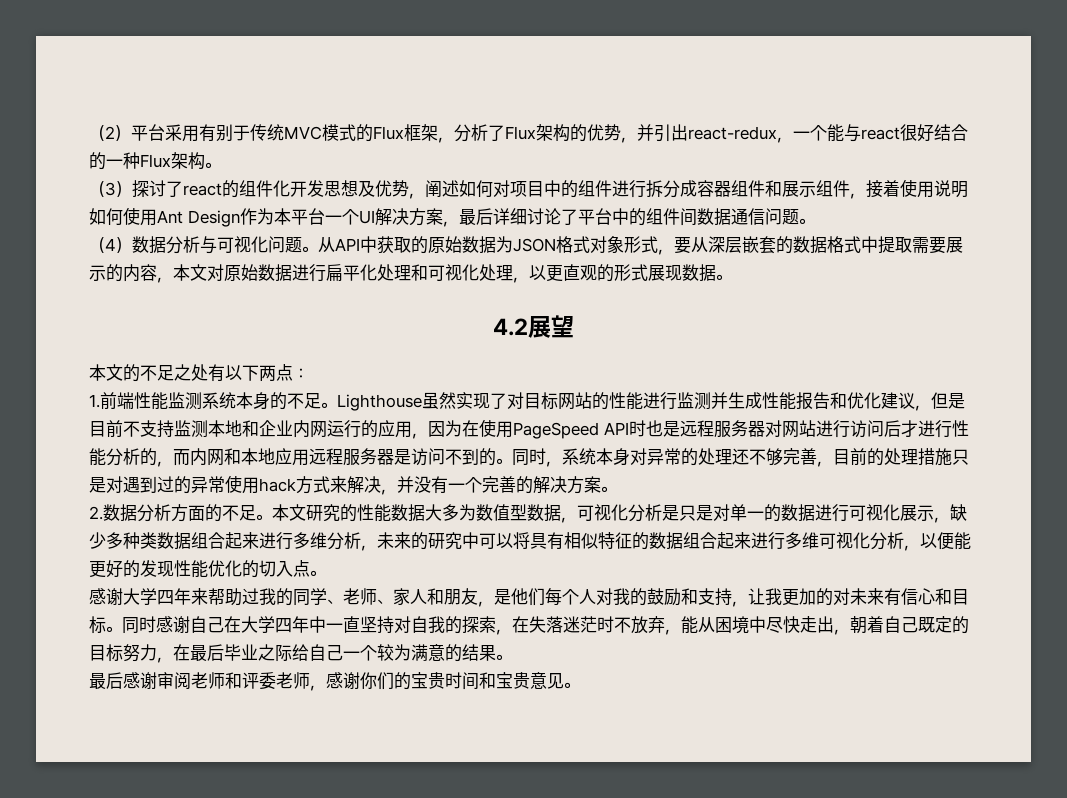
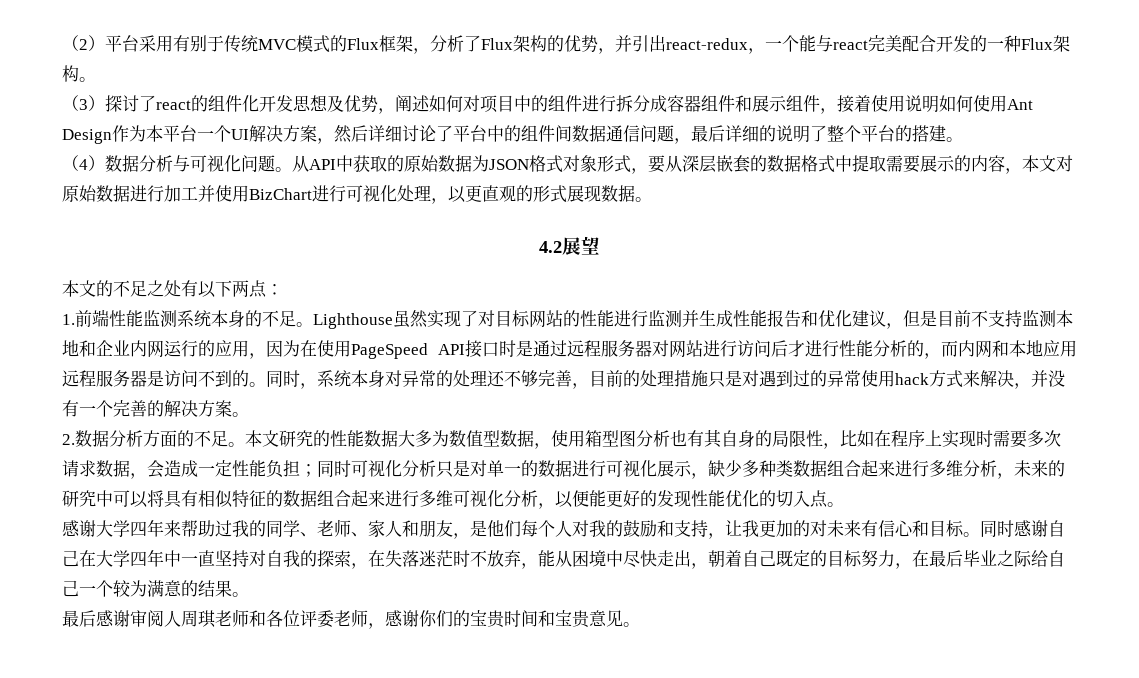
- （2）平台采用有别于传统MVC模式的Flux框架，分析了Flux架构的优势，并引出react-redux，一个能与react很好结合的一种Flux架构。
+ （2）平台采用有别于传统MVC模式的Flux框架，分析了Flux架构的优势，并引出react-redux，一个能与react完美配合开发的一种Flux架构。
- （3）探讨了react的组件化开发思想及优势，阐述如何对项目中的组件进行拆分成容器组件和展示组件，接着使用说明如何使用Ant Design作为本平台一个UI解决方案，最后详细讨论了平台中的组件间数据通信问题。
+ （3）探讨了react的组件化开发思想及优势，阐述如何对项目中的组件进行拆分成容器组件和展示组件，接着使用说明如何使用Ant Design作为本平台一个UI解决方案，然后详细讨论了平台中的组件间数据通信问题，最后详细的说明了整个平台的搭建。
- 从API中获取的原始数据为JSON格式对象形式，要从深层嵌套的数据格式中提取需要展示的内容，本文对原始数据进行扁平化处理和可视化处理，以更直观的形式展现数据。
+ 从API中获取的原始数据为JSON格式对象形式，要从深层嵌套的数据格式中提取需要展示的内容，本文对原始数据进行加工并使用BizChart进行可视化处理，以更直观的形式展现数据。
- Lighthouse虽然实现了对目标网站的性能进行监测并生成性能报告和优化建议，但是目前不支持监测本地和企业内网运行的应用，因为在使用PageSpeed API时也是远程服务器对网站进行访问后才进行性能分析的，而内网和本地应用远程服务器是访问不到的。
+ Lighthouse虽然实现了对目标网站的性能进行监测并生成性能报告和优化建议，但是目前不支持监测本地和企业内网运行的应用，因为在使用PageSpeed API接口时是通过远程服务器对网站进行访问后才进行性能分析的，而内网和本地应用远程服务器是访问不到的。
- 本文研究的性能数据大多为数值型数据，可视化分析是只是对单一的数据进行可视化展示，缺少多种类数据组合起来进行多维分析，未来的研究中可以将具有相似特征的数据组合起来进行多维可视化分析，以便能更好的发现性能优化的切入点。
+ 本文研究的性能数据大多为数值型数据，使用箱型图分析也有其自身的局限性，比如在程序上实现时需要多次请求数据，会造成一定性能负担；同时可视化分析只是对单一的数据进行可视化展示，缺少多种类数据组合起来进行多维分析，未来的研究中可以将具有相似特征的数据组合起来进行多维可视化分析，以便能更好的发现性能优化的切入点。
- 最后感谢审阅老师和评委老师，感谢你们的宝贵时间和宝贵意见。
+ 最后感谢审阅人周琪老师和各位评委老师，感谢你们的宝贵时间和宝贵意见。

